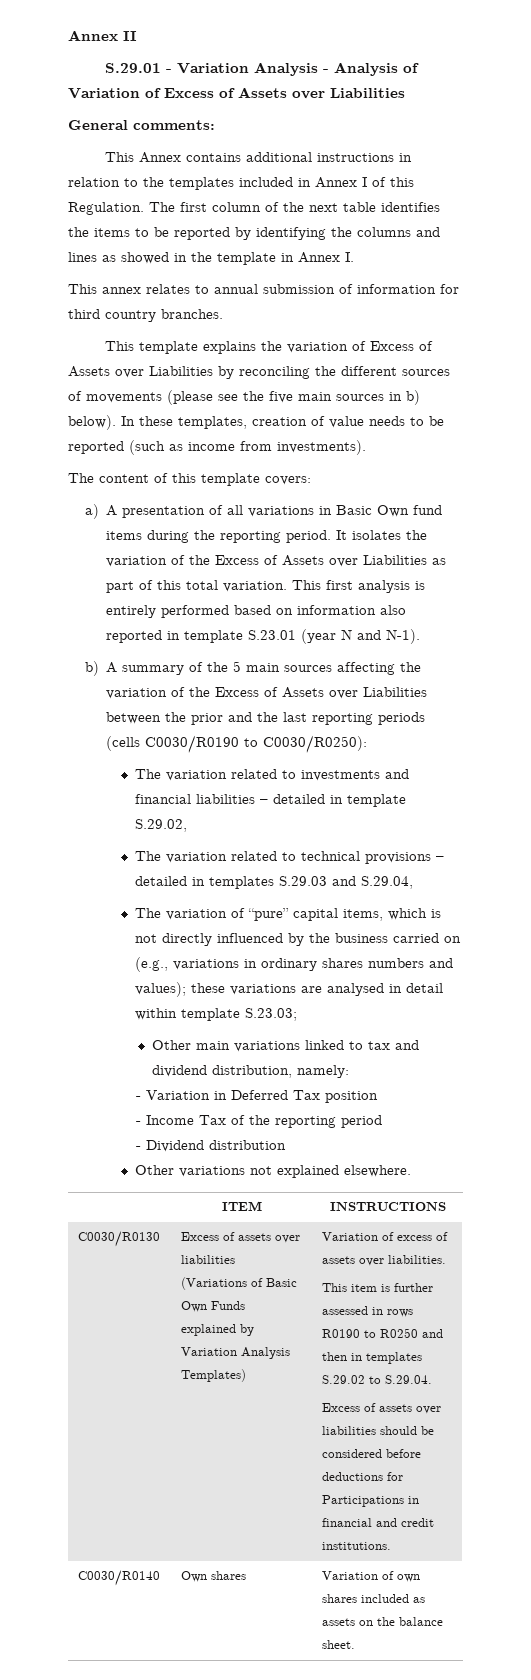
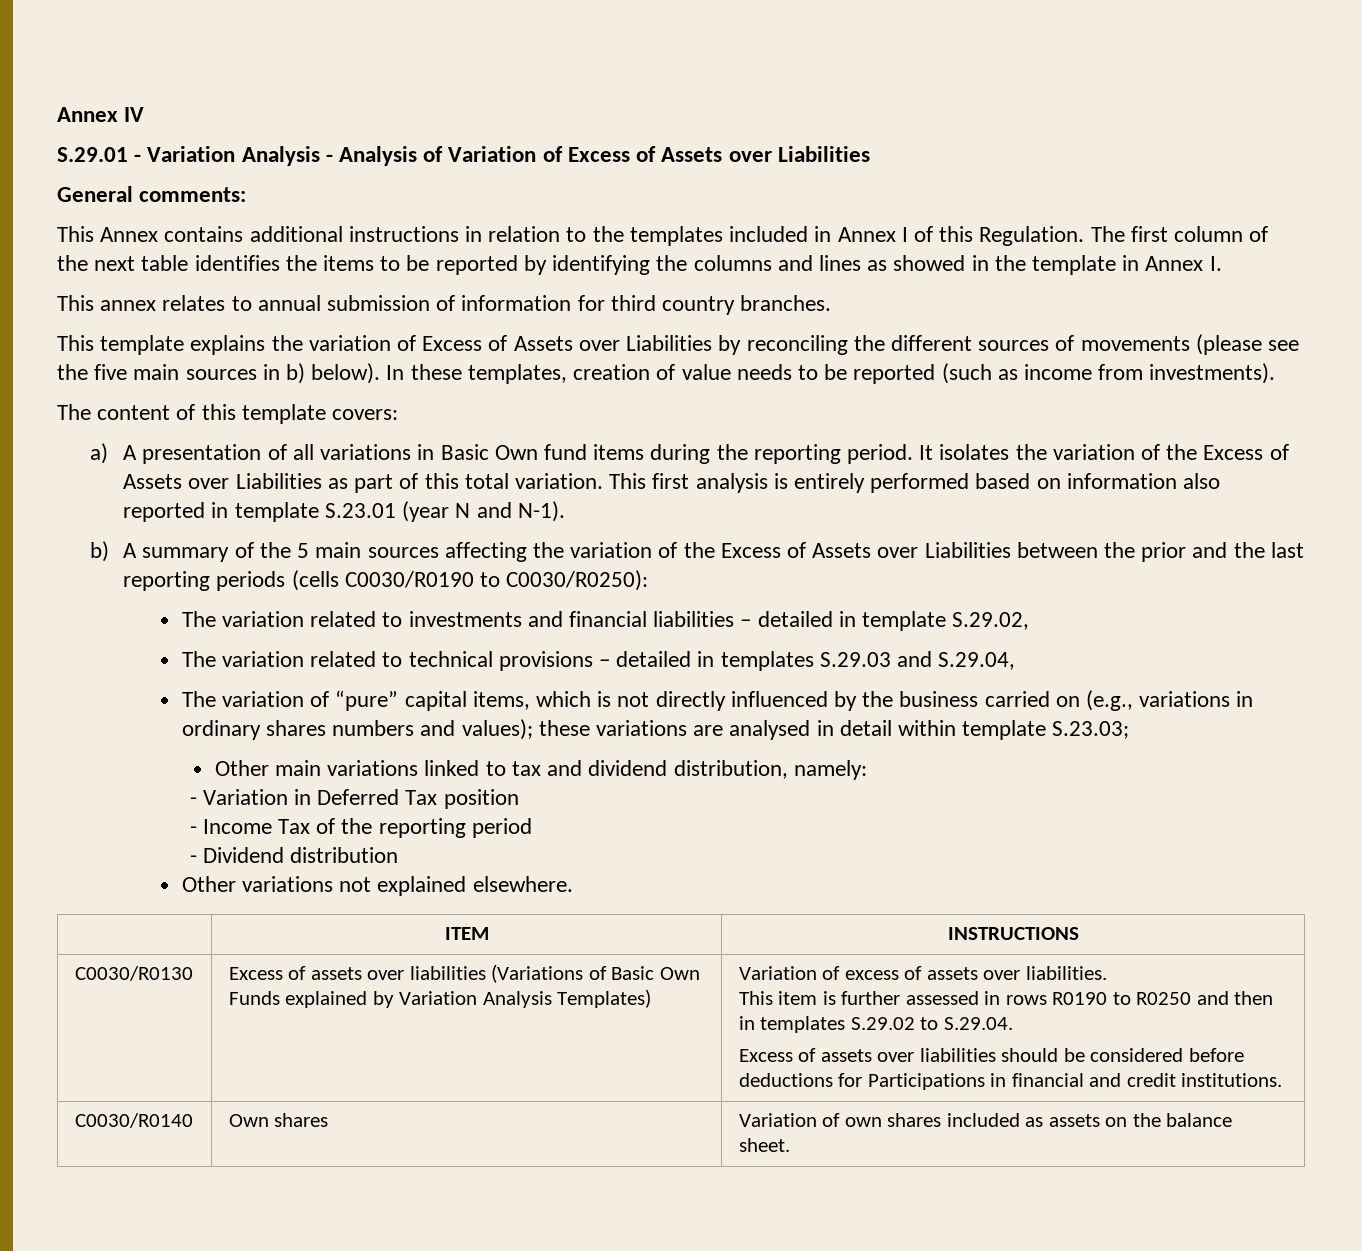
- Annex II
+ Annex IV

